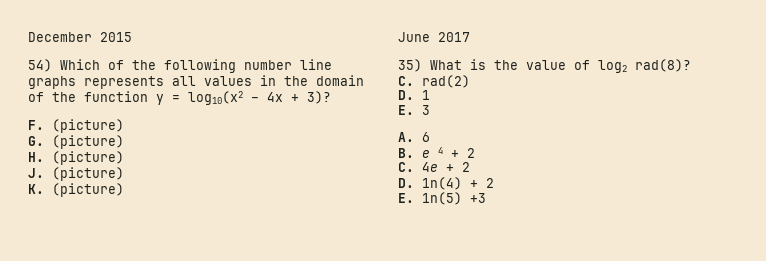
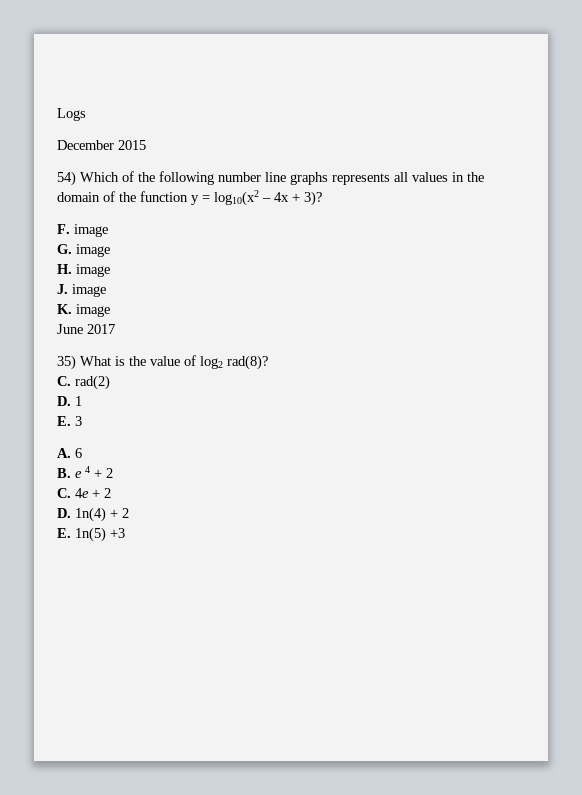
+ Logs
- F. (picture)
+ F. image
- G. (picture)
+ G. image
- H. (picture)
+ H. image
- J. (picture)
+ J. image
- K. (picture)
+ K. image

